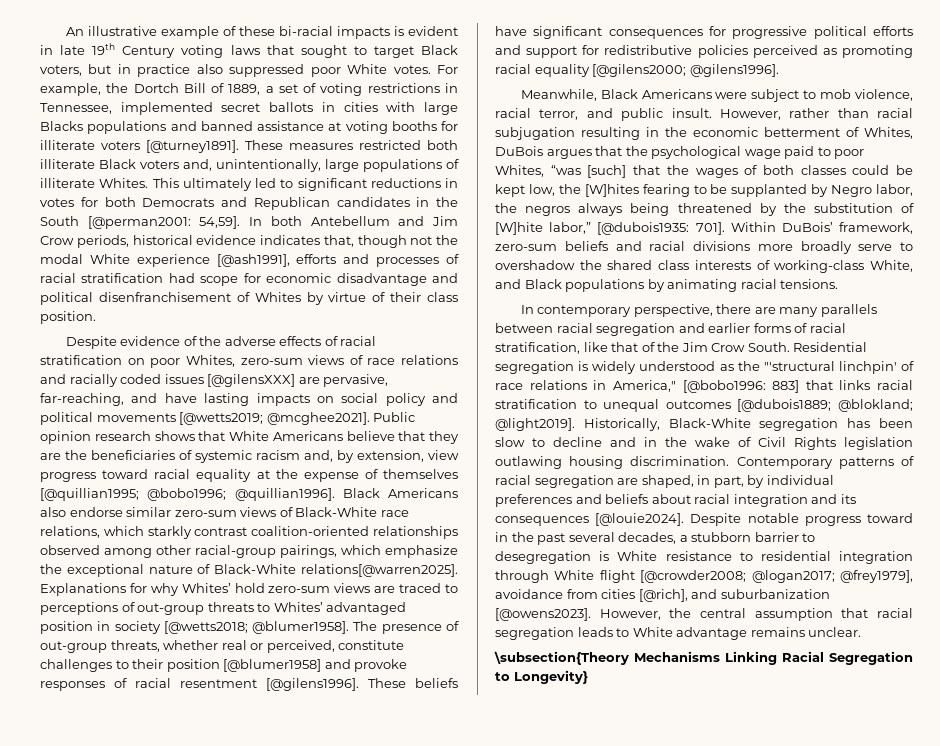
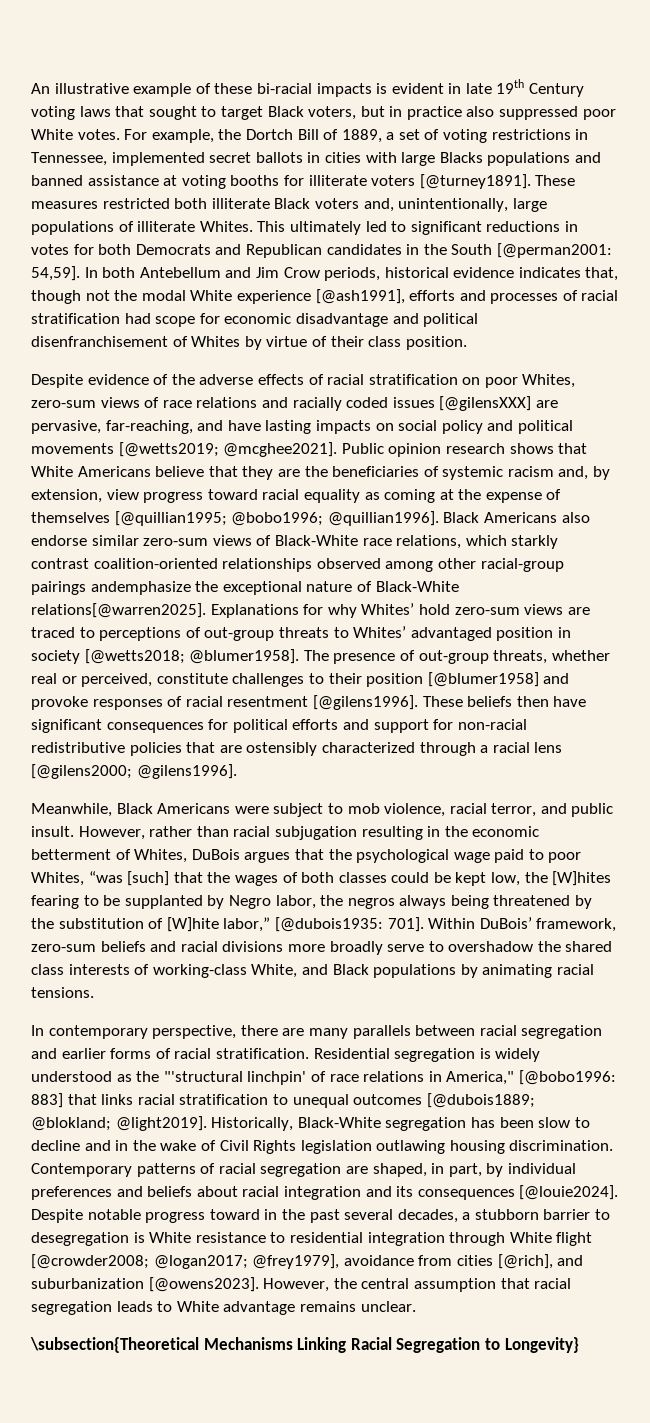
- Public opinion research shows that White Americans believe that they are the beneficiaries of systemic racism and, by extension, view progress toward racial equality at the expense of themselves [@quillian1995; @bobo1996; @quillian1996].
+ Public opinion research shows that White Americans believe that they are the beneficiaries of systemic racism and, by extension, view progress toward racial equality as coming at the expense of themselves [@quillian1995; @bobo1996; @quillian1996].
- Black Americans also endorse similar zero-sum views of Black-White race relations, which starkly contrast coalition-oriented relationships observed among other racial-group pairings, which emphasize the exceptional nature of Black-White relations[@warren2025].
+ Black Americans also endorse similar zero-sum views of Black-White race relations, which starkly contrast coalition-oriented relationships observed among other racial-group pairings andemphasize the exceptional nature of Black-White relations[@warren2025].
- These beliefs have significant consequences for progressive political efforts and support for redistributive policies perceived as promoting racial equality [@gilens2000; @gilens1996].
+ These beliefs then have significant consequences for political efforts and support for non-racial redistributive policies that are ostensibly characterized through a racial lens [@gilens2000; @gilens1996].
- In contemporary perspective, there are many parallels between racial segregation and earlier forms of racial stratification, like that of the Jim Crow South.
+ In contemporary perspective, there are many parallels between racial segregation and earlier forms of racial stratification.
- \subsection{Theory Mechanisms Linking Racial Segregation to Longevity}
+ \subsection{Theoretical Mechanisms Linking Racial Segregation to Longevity}

